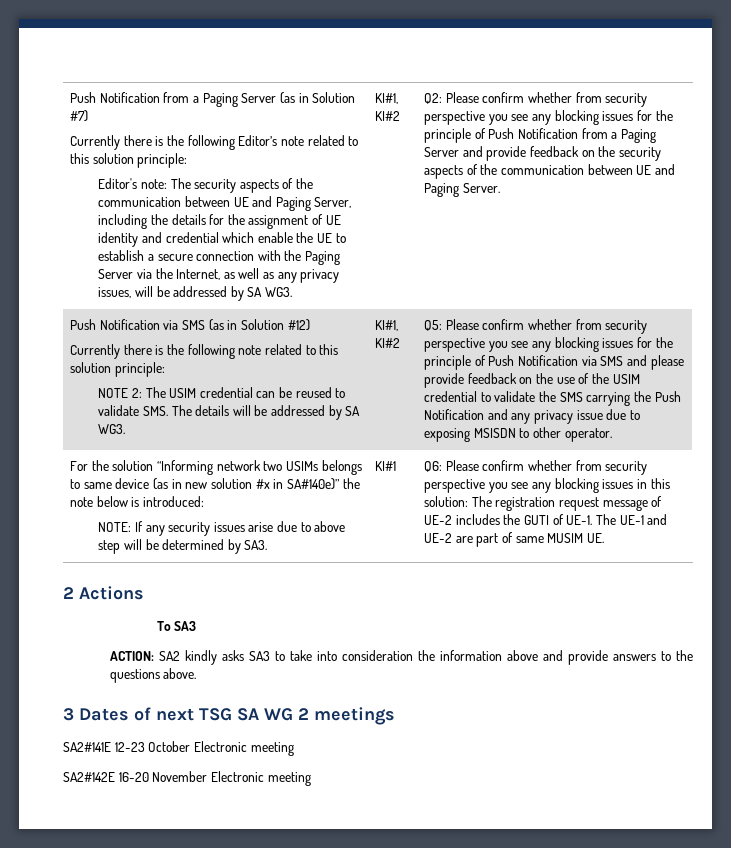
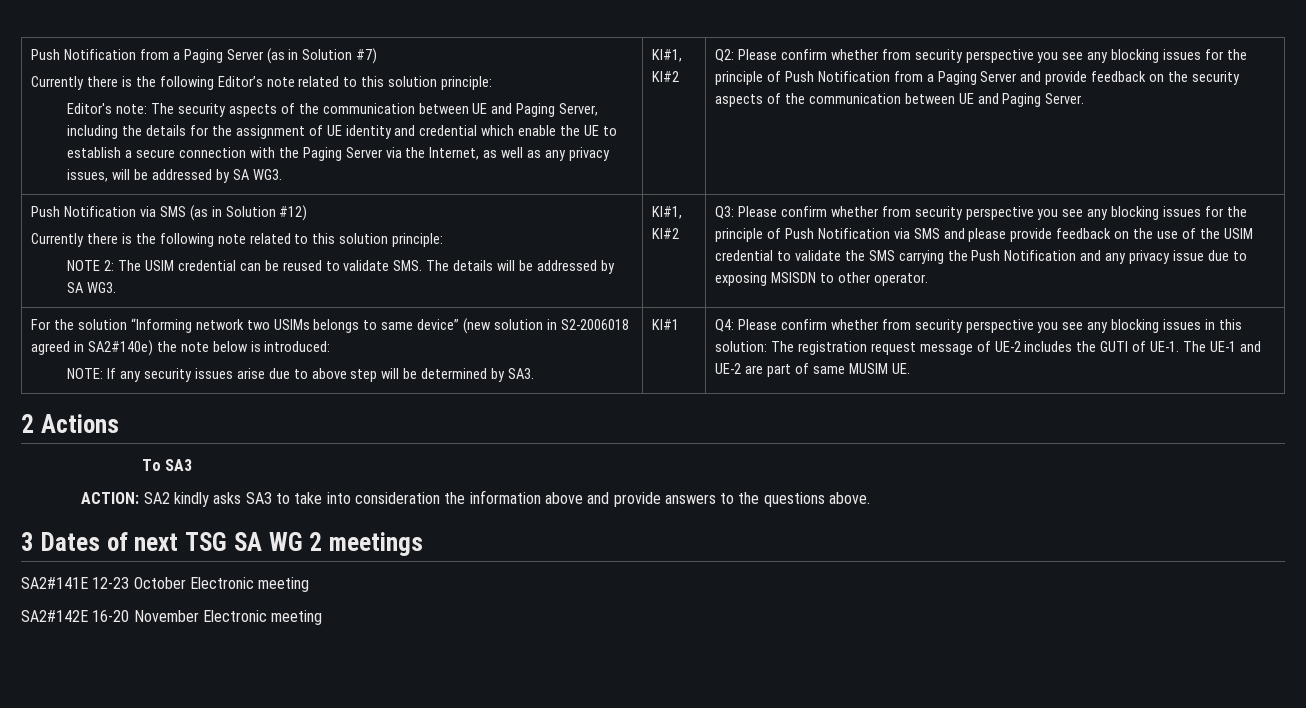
- Q5: Please confirm whether from security perspective you see any blocking issues for the principle of Push Notification via SMS and please provide feedback on the use of the USIM credential to validate the SMS carrying the Push Notification and any privacy issue due to exposing MSISDN to other operator.
+ Q3: Please confirm whether from security perspective you see any blocking issues for the principle of Push Notification via SMS and please provide feedback on the use of the USIM credential to validate the SMS carrying the Push Notification and any privacy issue due to exposing MSISDN to other operator.
- For the solution “Informing network two USIMs belongs to same device (as in new solution #x in SA#140e)” the note below is introduced:
+ For the solution “Informing network two USIMs belongs to same device” (new solution in S2-2006018 agreed in SA2#140e) the note below is introduced:
- Q6: Please confirm whether from security perspective you see any blocking issues in this solution: The registration request message of UE-2 includes the GUTI of UE-1.
+ Q4: Please confirm whether from security perspective you see any blocking issues in this solution: The registration request message of UE-2 includes the GUTI of UE-1.

